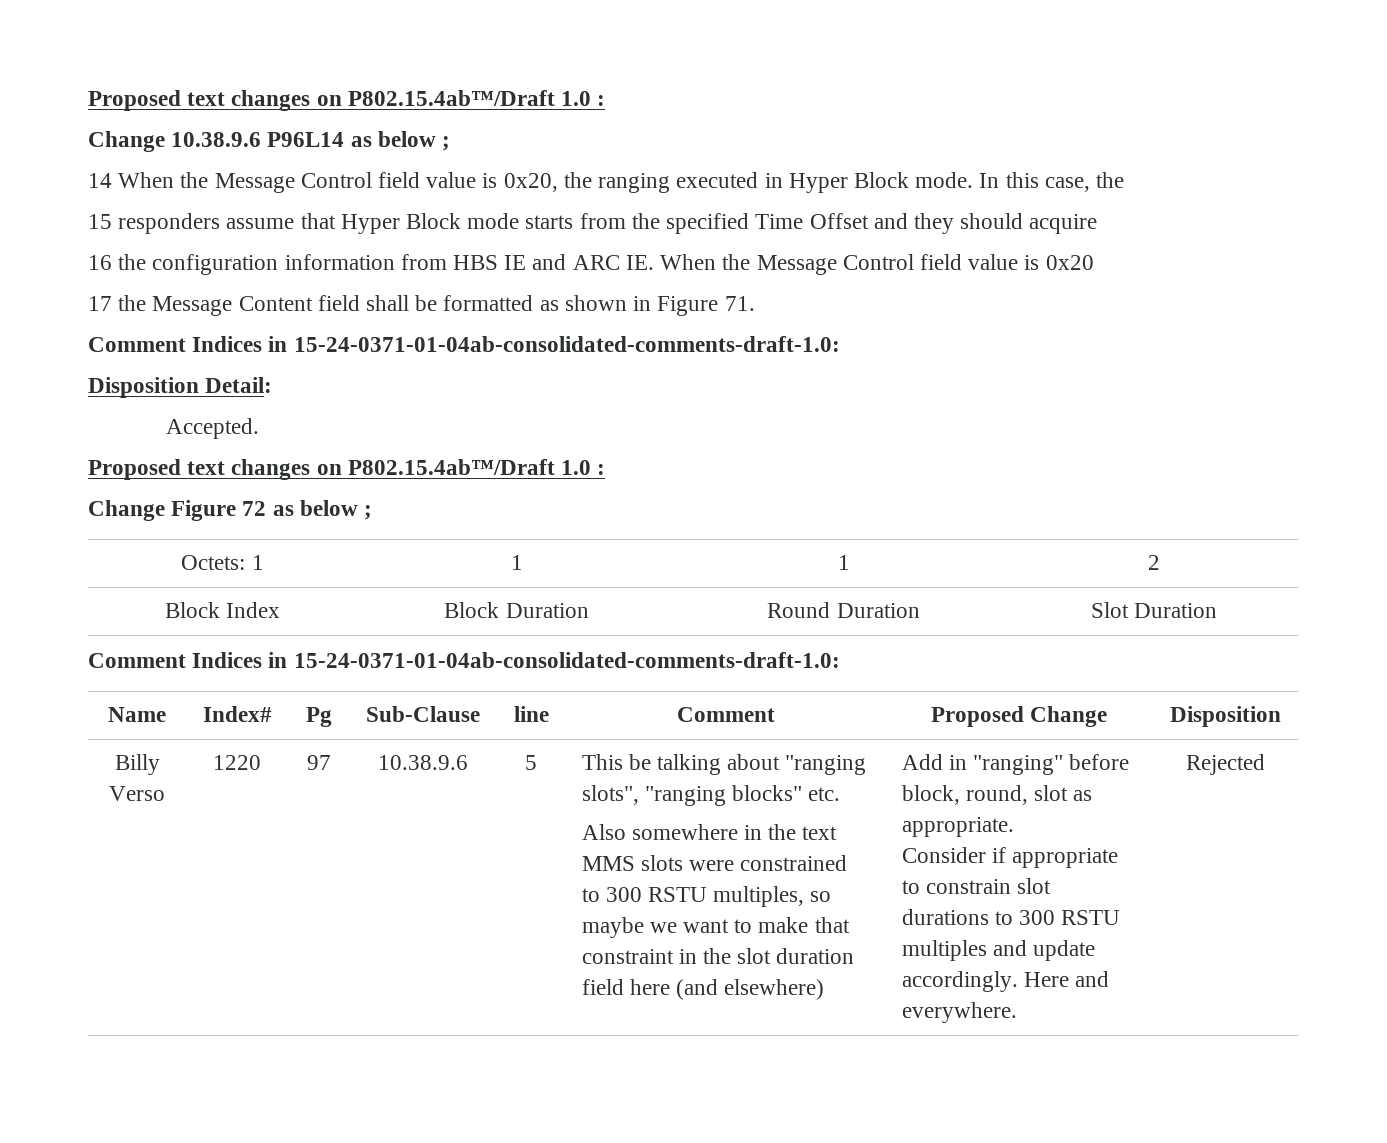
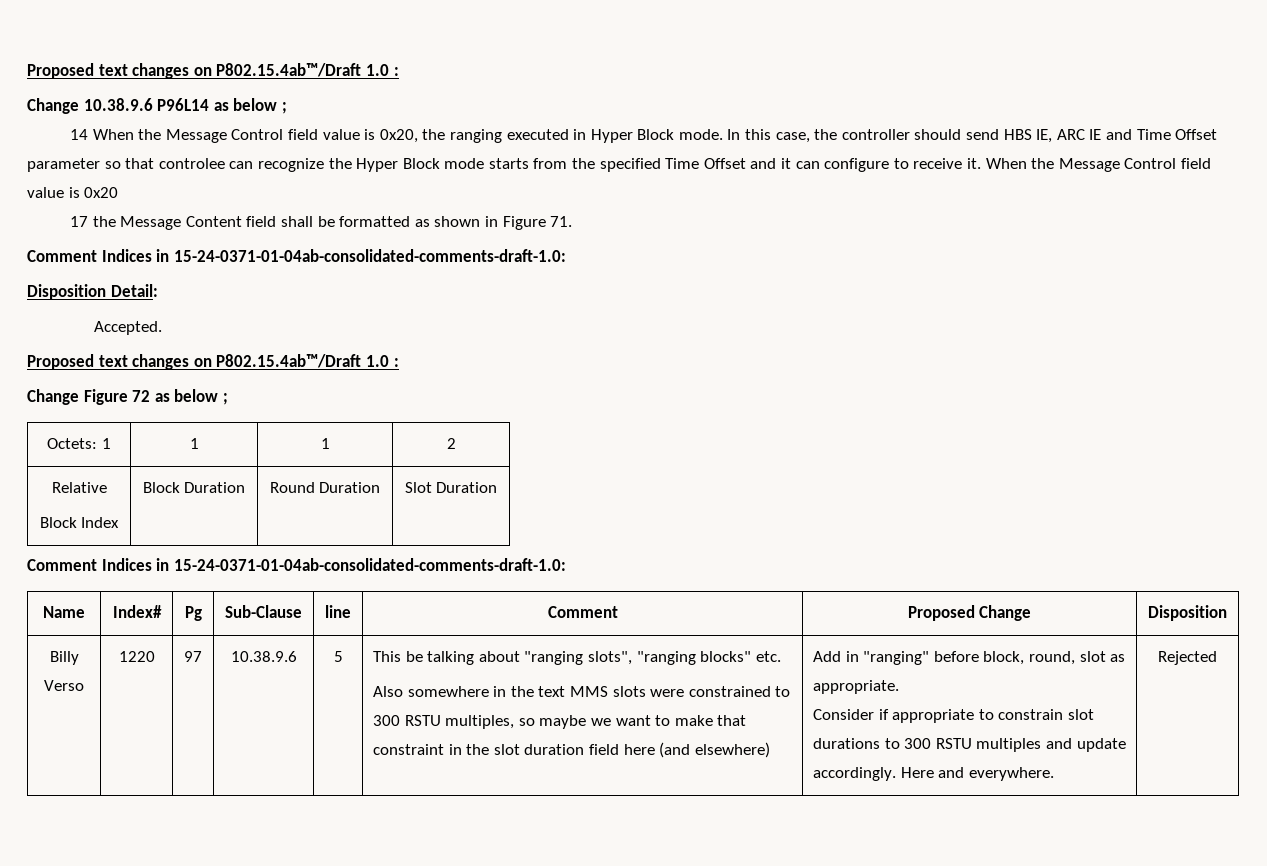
- In this case, the
- 15 responders assume that Hyper Block mode starts from the specified Time Offset and they should acquire
- 16 the configuration information from HBS IE and ARC IE. When the Message Control field value is 0x20
+ In this case, the controller should send HBS IE, ARC IE and Time Offset parameter so that controlee can recognize the Hyper Block mode starts from the specified Time Offset and it can configure to receive it. When the Message Control field value is 0x20
+ Relative

